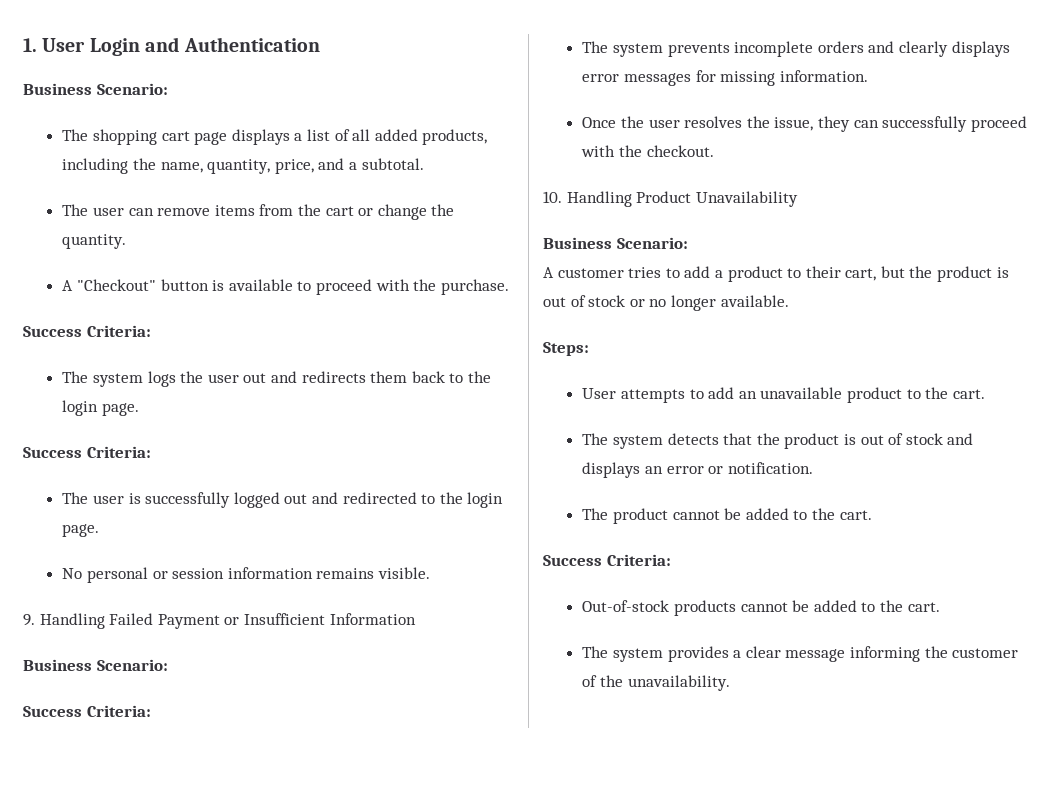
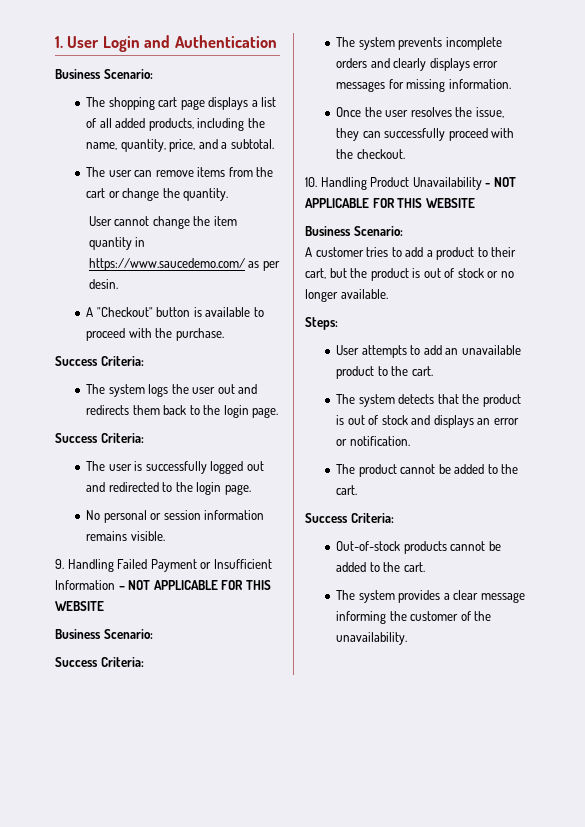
+ User cannot change the item quantity in https://www.saucedemo.com/ as per desin.
- 9. Handling Failed Payment or Insufficient Information
+ 9. Handling Failed Payment or Insufficient Information – NOT APPLICABLE FOR THIS WEBSITE
- 10. Handling Product Unavailability
+ 10. Handling Product Unavailability - NOT APPLICABLE FOR THIS WEBSITE

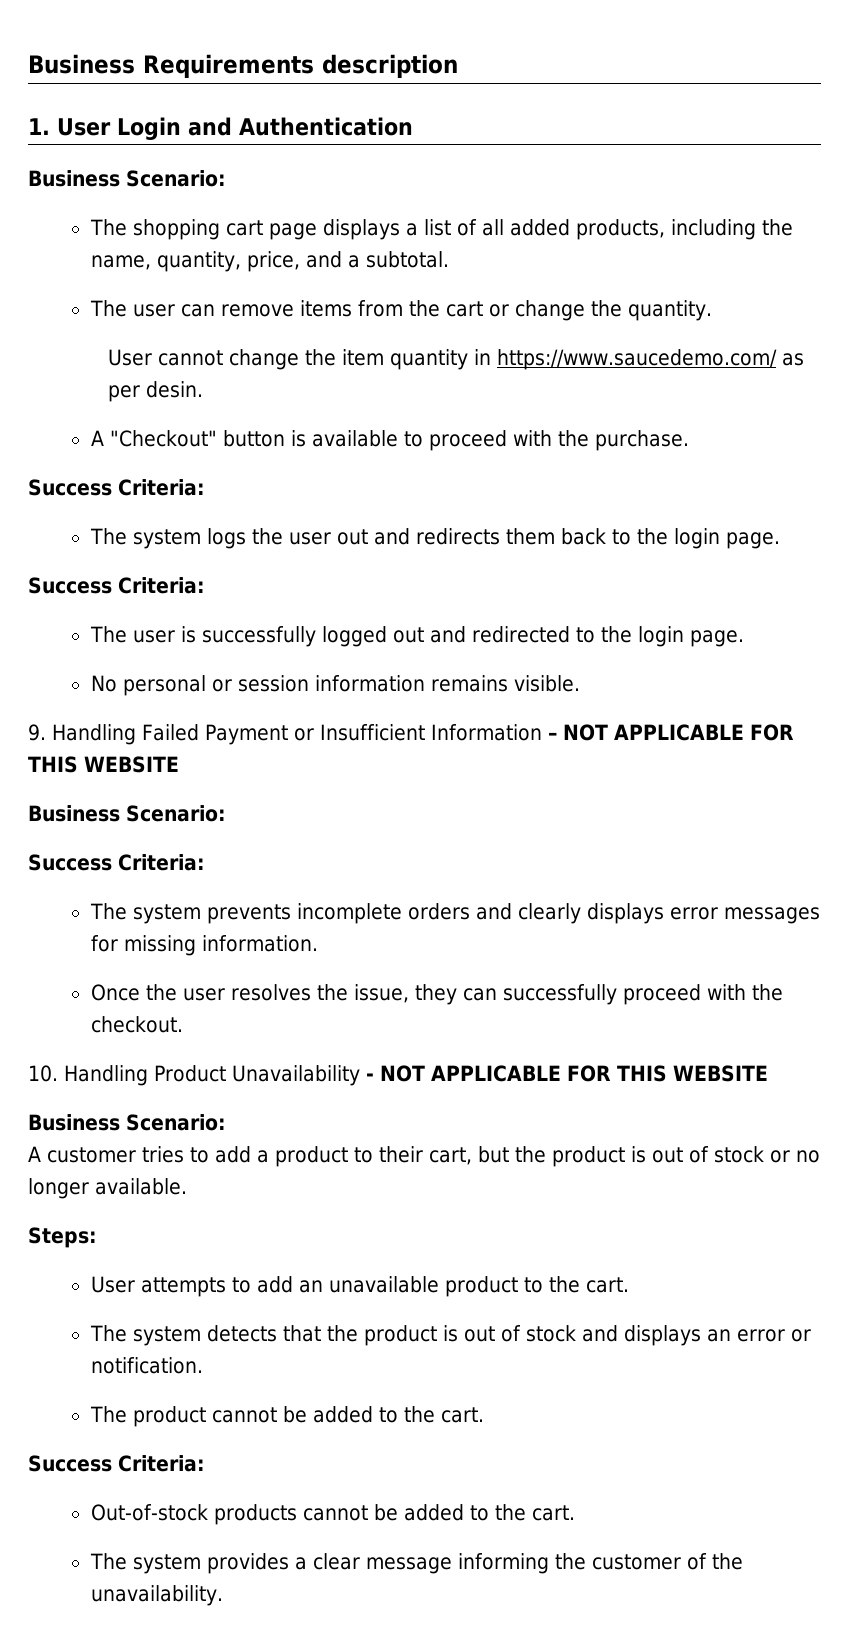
+ Business Requirements description

